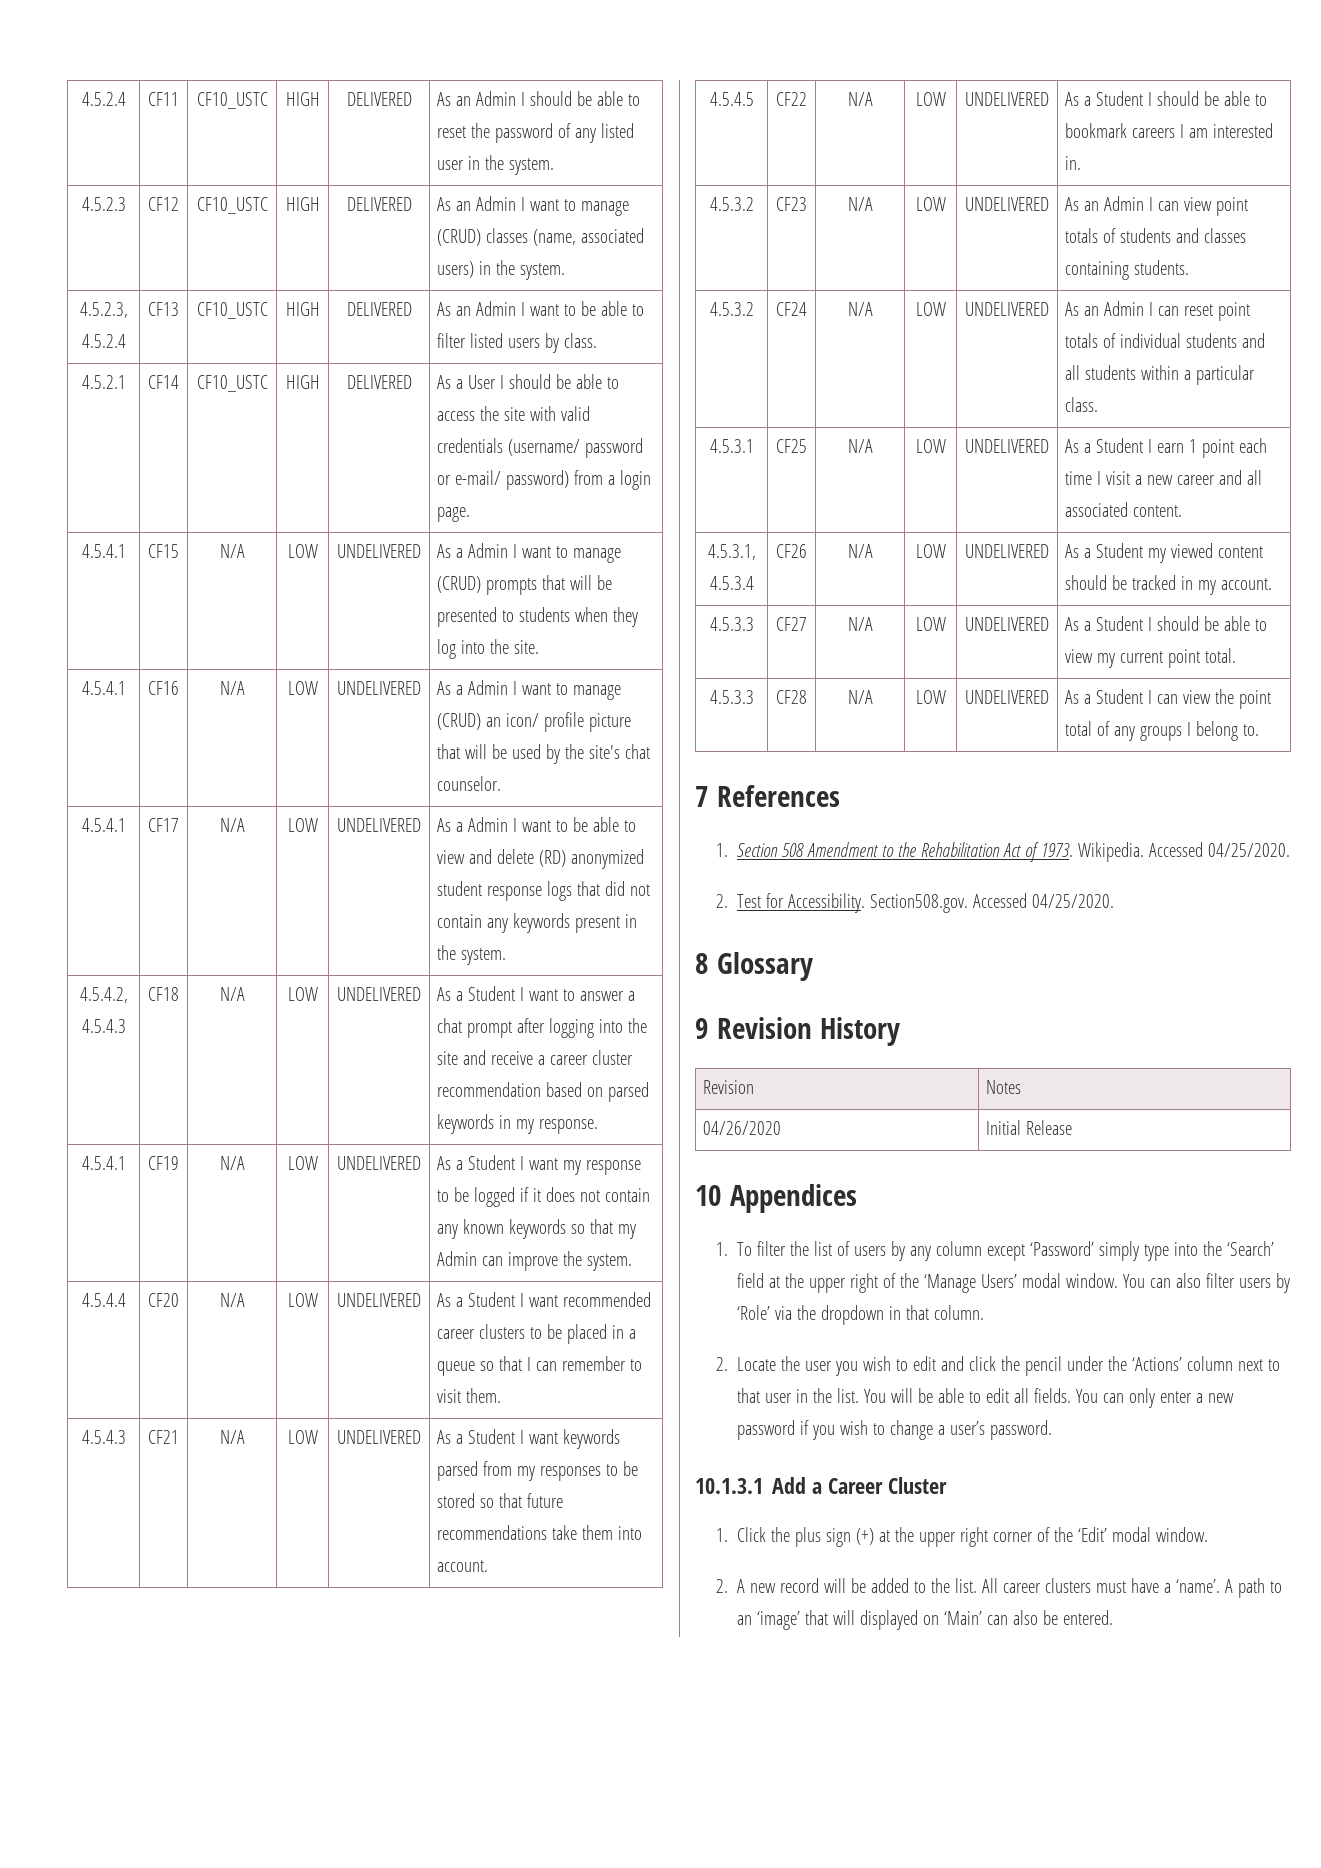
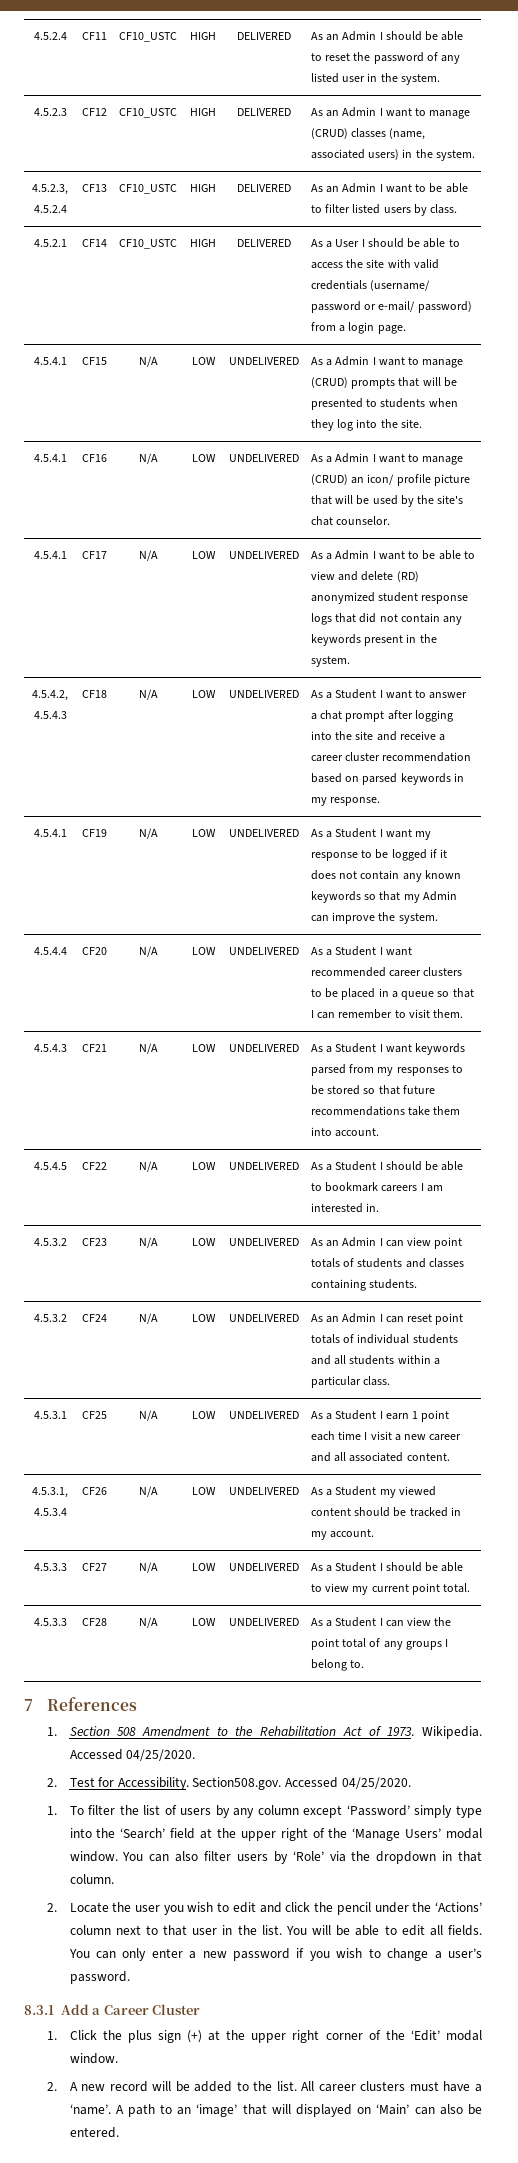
- 8 Glossary
- 9 Revision History
- Revision | Notes
- 04/26/2020 | Initial Release
- 10 Appendices
- 10.1.3.1 Add a Career Cluster
+ 8.3.1 Add a Career Cluster

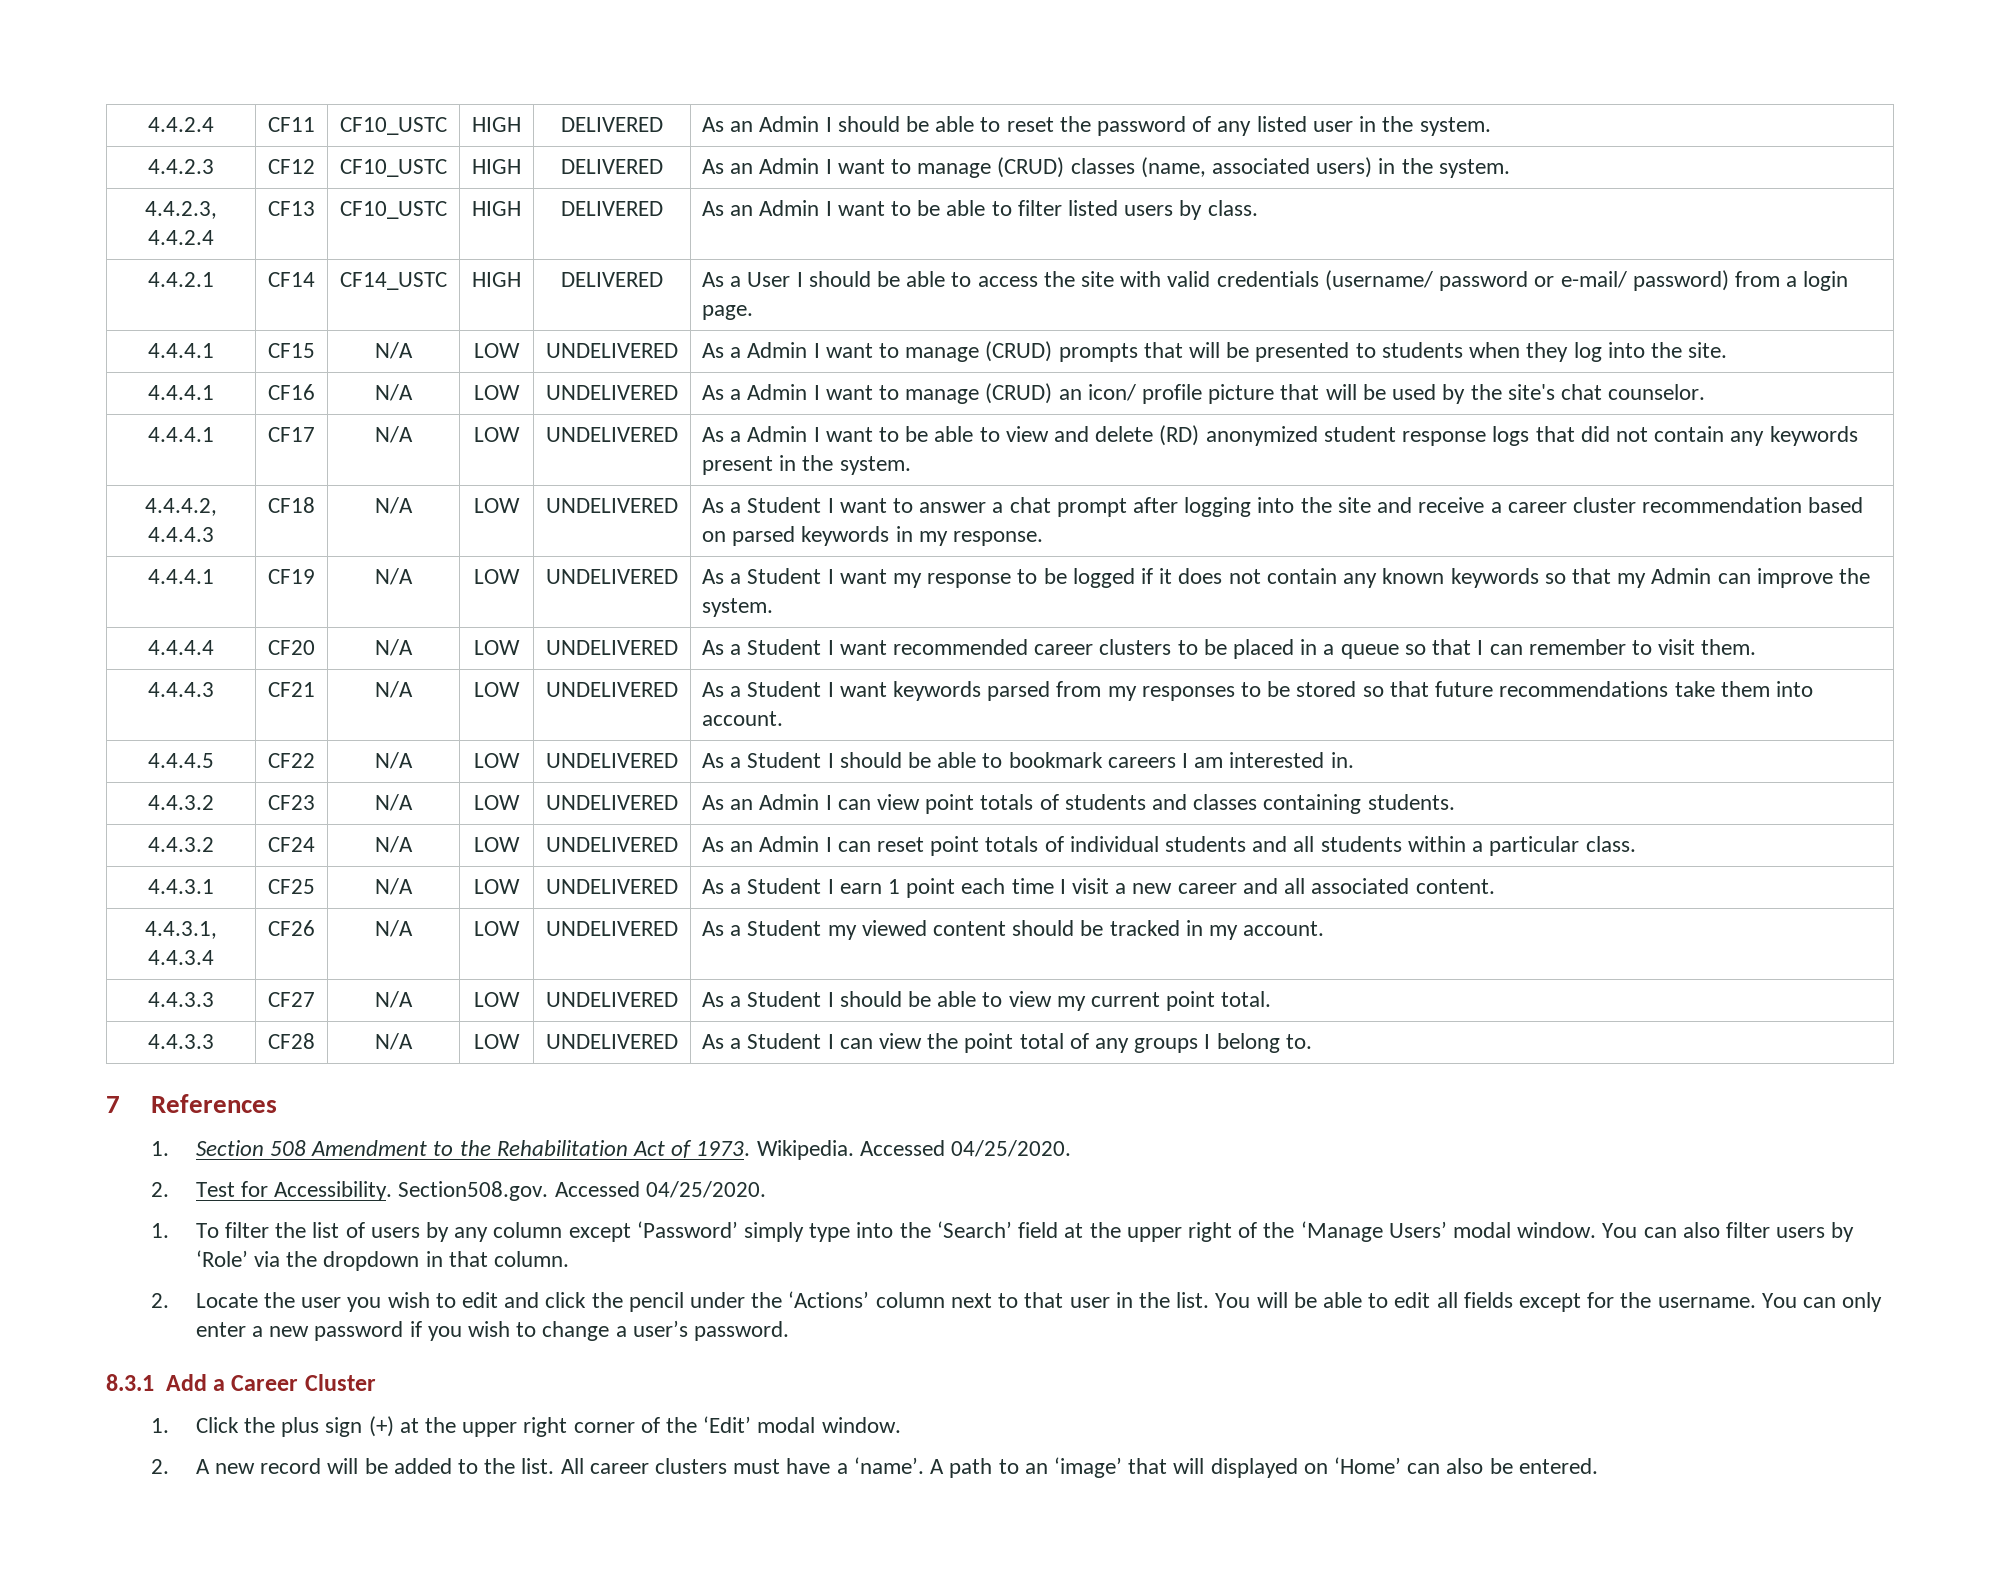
- 4.5.2.4 | CF11 | CF10_USTC | HIGH | DELIVERED | As an Admin I should be able to reset the password of any listed user in the system.
+ 4.4.2.4 | CF11 | CF10_USTC | HIGH | DELIVERED | As an Admin I should be able to reset the password of any listed user in the system.
- 4.5.2.3 | CF12 | CF10_USTC | HIGH | DELIVERED | As an Admin I want to manage (CRUD) classes (name, associated users) in the system.
+ 4.4.2.3 | CF12 | CF10_USTC | HIGH | DELIVERED | As an Admin I want to manage (CRUD) classes (name, associated users) in the system.
- 4.5.2.3, 4.5.2.4 | CF13 | CF10_USTC | HIGH | DELIVERED | As an Admin I want to be able to filter listed users by class.
+ 4.4.2.3, 4.4.2.4 | CF13 | CF10_USTC | HIGH | DELIVERED | As an Admin I want to be able to filter listed users by class.
- 4.5.2.1 | CF14 | CF10_USTC | HIGH | DELIVERED | As a User I should be able to access the site with valid credentials (username/ password or e-mail/ password) from a login page.
+ 4.4.2.1 | CF14 | CF14_USTC | HIGH | DELIVERED | As a User I should be able to access the site with valid credentials (username/ password or e-mail/ password) from a login page.
- 4.5.4.1 | CF15 | N/A | LOW | UNDELIVERED | As a Admin I want to manage (CRUD) prompts that will be presented to students when they log into the site.
+ 4.4.4.1 | CF15 | N/A | LOW | UNDELIVERED | As a Admin I want to manage (CRUD) prompts that will be presented to students when they log into the site.
- 4.5.4.1 | CF16 | N/A | LOW | UNDELIVERED | As a Admin I want to manage (CRUD) an icon/ profile picture that will be used by the site's chat counselor.
+ 4.4.4.1 | CF16 | N/A | LOW | UNDELIVERED | As a Admin I want to manage (CRUD) an icon/ profile picture that will be used by the site's chat counselor.
- 4.5.4.1 | CF17 | N/A | LOW | UNDELIVERED | As a Admin I want to be able to view and delete (RD) anonymized student response logs that did not contain any keywords present in the system.
+ 4.4.4.1 | CF17 | N/A | LOW | UNDELIVERED | As a Admin I want to be able to view and delete (RD) anonymized student response logs that did not contain any keywords present in the system.
- 4.5.4.2, 4.5.4.3 | CF18 | N/A | LOW | UNDELIVERED | As a Student I want to answer a chat prompt after logging into the site and receive a career cluster recommendation based on parsed keywords in my response.
+ 4.4.4.2, 4.4.4.3 | CF18 | N/A | LOW | UNDELIVERED | As a Student I want to answer a chat prompt after logging into the site and receive a career cluster recommendation based on parsed keywords in my response.
- 4.5.4.1 | CF19 | N/A | LOW | UNDELIVERED | As a Student I want my response to be logged if it does not contain any known keywords so that my Admin can improve the system.
+ 4.4.4.1 | CF19 | N/A | LOW | UNDELIVERED | As a Student I want my response to be logged if it does not contain any known keywords so that my Admin can improve the system.
- 4.5.4.4 | CF20 | N/A | LOW | UNDELIVERED | As a Student I want recommended career clusters to be placed in a queue so that I can remember to visit them.
+ 4.4.4.4 | CF20 | N/A | LOW | UNDELIVERED | As a Student I want recommended career clusters to be placed in a queue so that I can remember to visit them.
- 4.5.4.3 | CF21 | N/A | LOW | UNDELIVERED | As a Student I want keywords parsed from my responses to be stored so that future recommendations take them into account.
+ 4.4.4.3 | CF21 | N/A | LOW | UNDELIVERED | As a Student I want keywords parsed from my responses to be stored so that future recommendations take them into account.
- 4.5.4.5 | CF22 | N/A | LOW | UNDELIVERED | As a Student I should be able to bookmark careers I am interested in.
+ 4.4.4.5 | CF22 | N/A | LOW | UNDELIVERED | As a Student I should be able to bookmark careers I am interested in.
- 4.5.3.2 | CF23 | N/A | LOW | UNDELIVERED | As an Admin I can view point totals of students and classes containing students.
+ 4.4.3.2 | CF23 | N/A | LOW | UNDELIVERED | As an Admin I can view point totals of students and classes containing students.
- 4.5.3.2 | CF24 | N/A | LOW | UNDELIVERED | As an Admin I can reset point totals of individual students and all students within a particular class.
+ 4.4.3.2 | CF24 | N/A | LOW | UNDELIVERED | As an Admin I can reset point totals of individual students and all students within a particular class.
- 4.5.3.1 | CF25 | N/A | LOW | UNDELIVERED | As a Student I earn 1 point each time I visit a new career and all associated content.
+ 4.4.3.1 | CF25 | N/A | LOW | UNDELIVERED | As a Student I earn 1 point each time I visit a new career and all associated content.
- 4.5.3.1, 4.5.3.4 | CF26 | N/A | LOW | UNDELIVERED | As a Student my viewed content should be tracked in my account.
+ 4.4.3.1, 4.4.3.4 | CF26 | N/A | LOW | UNDELIVERED | As a Student my viewed content should be tracked in my account.
- 4.5.3.3 | CF27 | N/A | LOW | UNDELIVERED | As a Student I should be able to view my current point total.
+ 4.4.3.3 | CF27 | N/A | LOW | UNDELIVERED | As a Student I should be able to view my current point total.
- 4.5.3.3 | CF28 | N/A | LOW | UNDELIVERED | As a Student I can view the point total of any groups I belong to.
+ 4.4.3.3 | CF28 | N/A | LOW | UNDELIVERED | As a Student I can view the point total of any groups I belong to.
- You will be able to edit all fields.
+ You will be able to edit all fields except for the username.
- A path to an ‘image’ that will displayed on ‘Main’ can also be entered.
+ A path to an ‘image’ that will displayed on ‘Home’ can also be entered.

